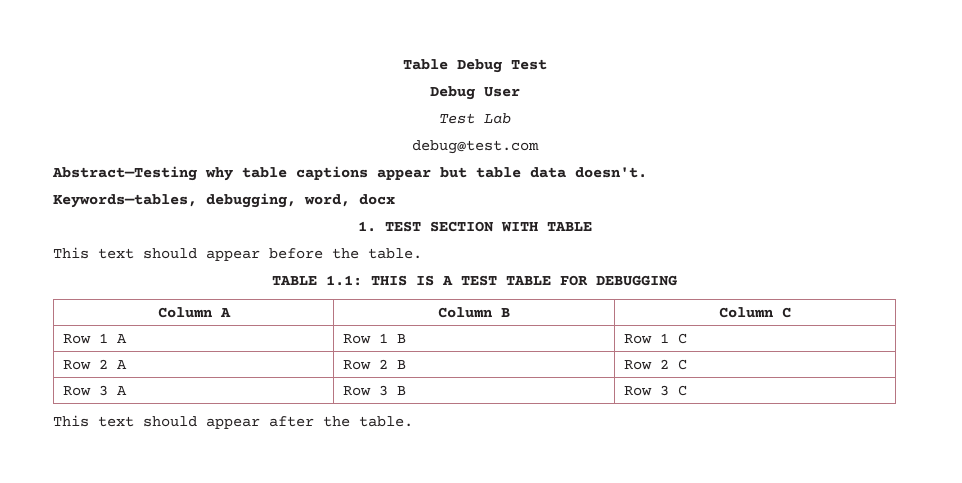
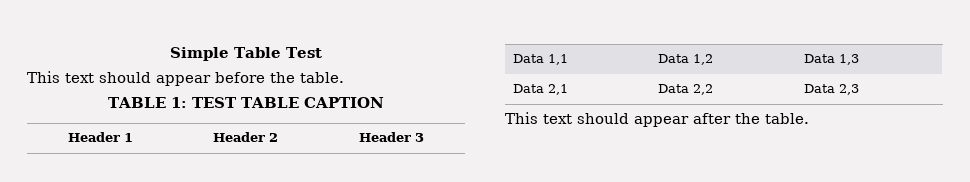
- Table Debug Test
- Debug User
- Test Lab
- debug@test.com
- Abstract—Testing why table captions appear but table data doesn't.
- Keywords—tables, debugging, word, docx
- 1. TEST SECTION WITH TABLE
+ Simple Table Test
- TABLE 1.1: THIS IS A TEST TABLE FOR DEBUGGING
- Column A | Column B | Column C
- Row 1 A | Row 1 B | Row 1 C
- Row 2 A | Row 2 B | Row 2 C
- Row 3 A | Row 3 B | Row 3 C
+ TABLE 1: TEST TABLE CAPTION
+ Header 1 | Header 2 | Header 3
+ Data 1,1 | Data 1,2 | Data 1,3
+ Data 2,1 | Data 2,2 | Data 2,3

